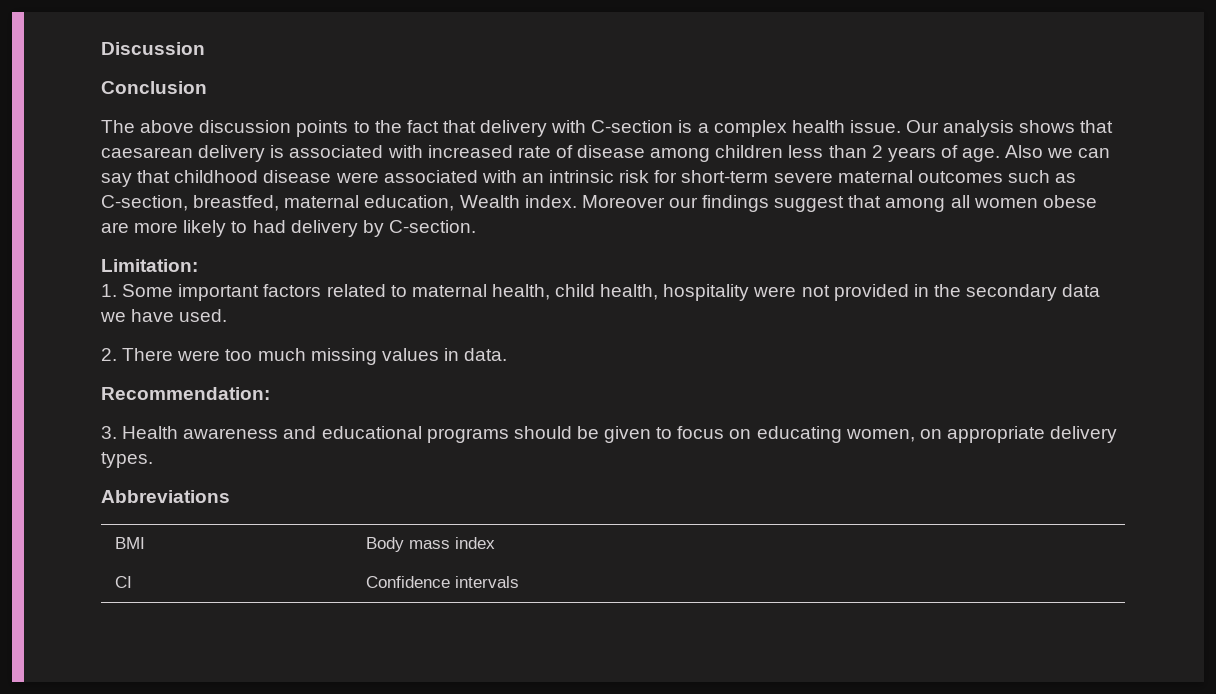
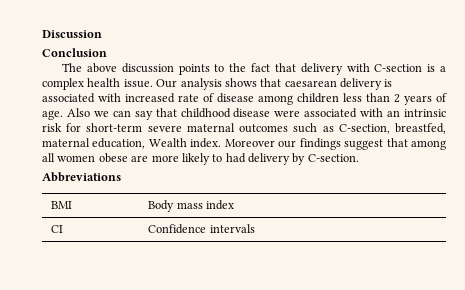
- Limitation:
- 1. Some important factors related to maternal health, child health, hospitality were not provided in the secondary data we have used.
- 2. There were too much missing values in data.
- Recommendation:
- 3. Health awareness and educational programs should be given to focus on educating women, on appropriate delivery types.

